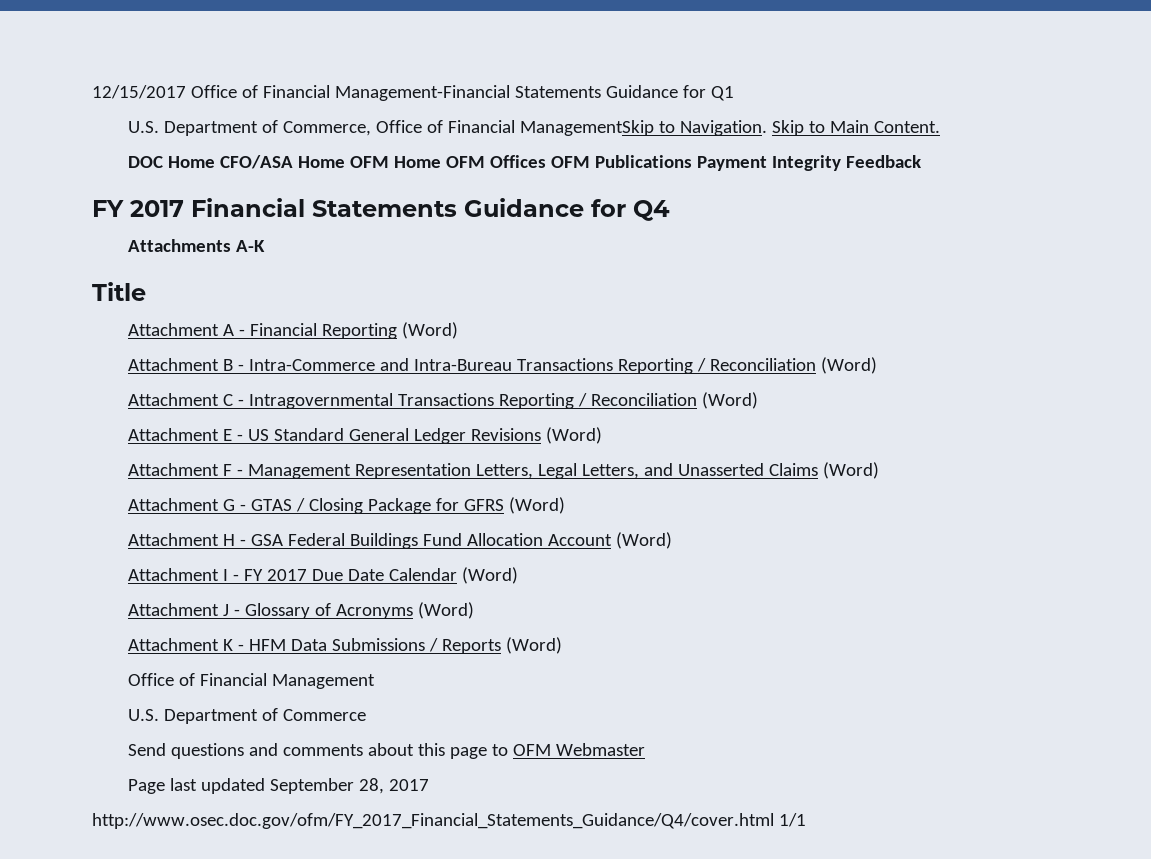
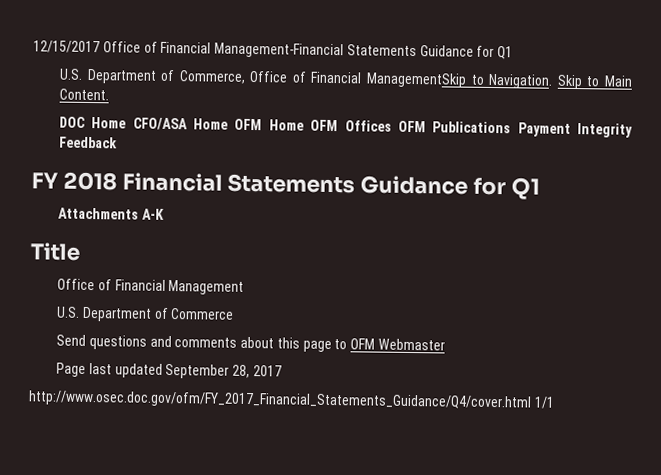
- FY 2017 Financial Statements Guidance for Q4
+ FY 2018 Financial Statements Guidance for Q1
- Attachment A - Financial Reporting (Word)
- Attachment B - Intra-Commerce and Intra-Bureau Transactions Reporting / Reconciliation (Word)
- Attachment C - Intragovernmental Transactions Reporting / Reconciliation (Word)
- Attachment E - US Standard General Ledger Revisions (Word)
- Attachment F - Management Representation Letters, Legal Letters, and Unasserted Claims (Word)
- Attachment G - GTAS / Closing Package for GFRS (Word)
- Attachment H - GSA Federal Buildings Fund Allocation Account (Word)
- Attachment I - FY 2017 Due Date Calendar (Word)
- Attachment J - Glossary of Acronyms (Word)
- Attachment K - HFM Data Submissions / Reports (Word)

